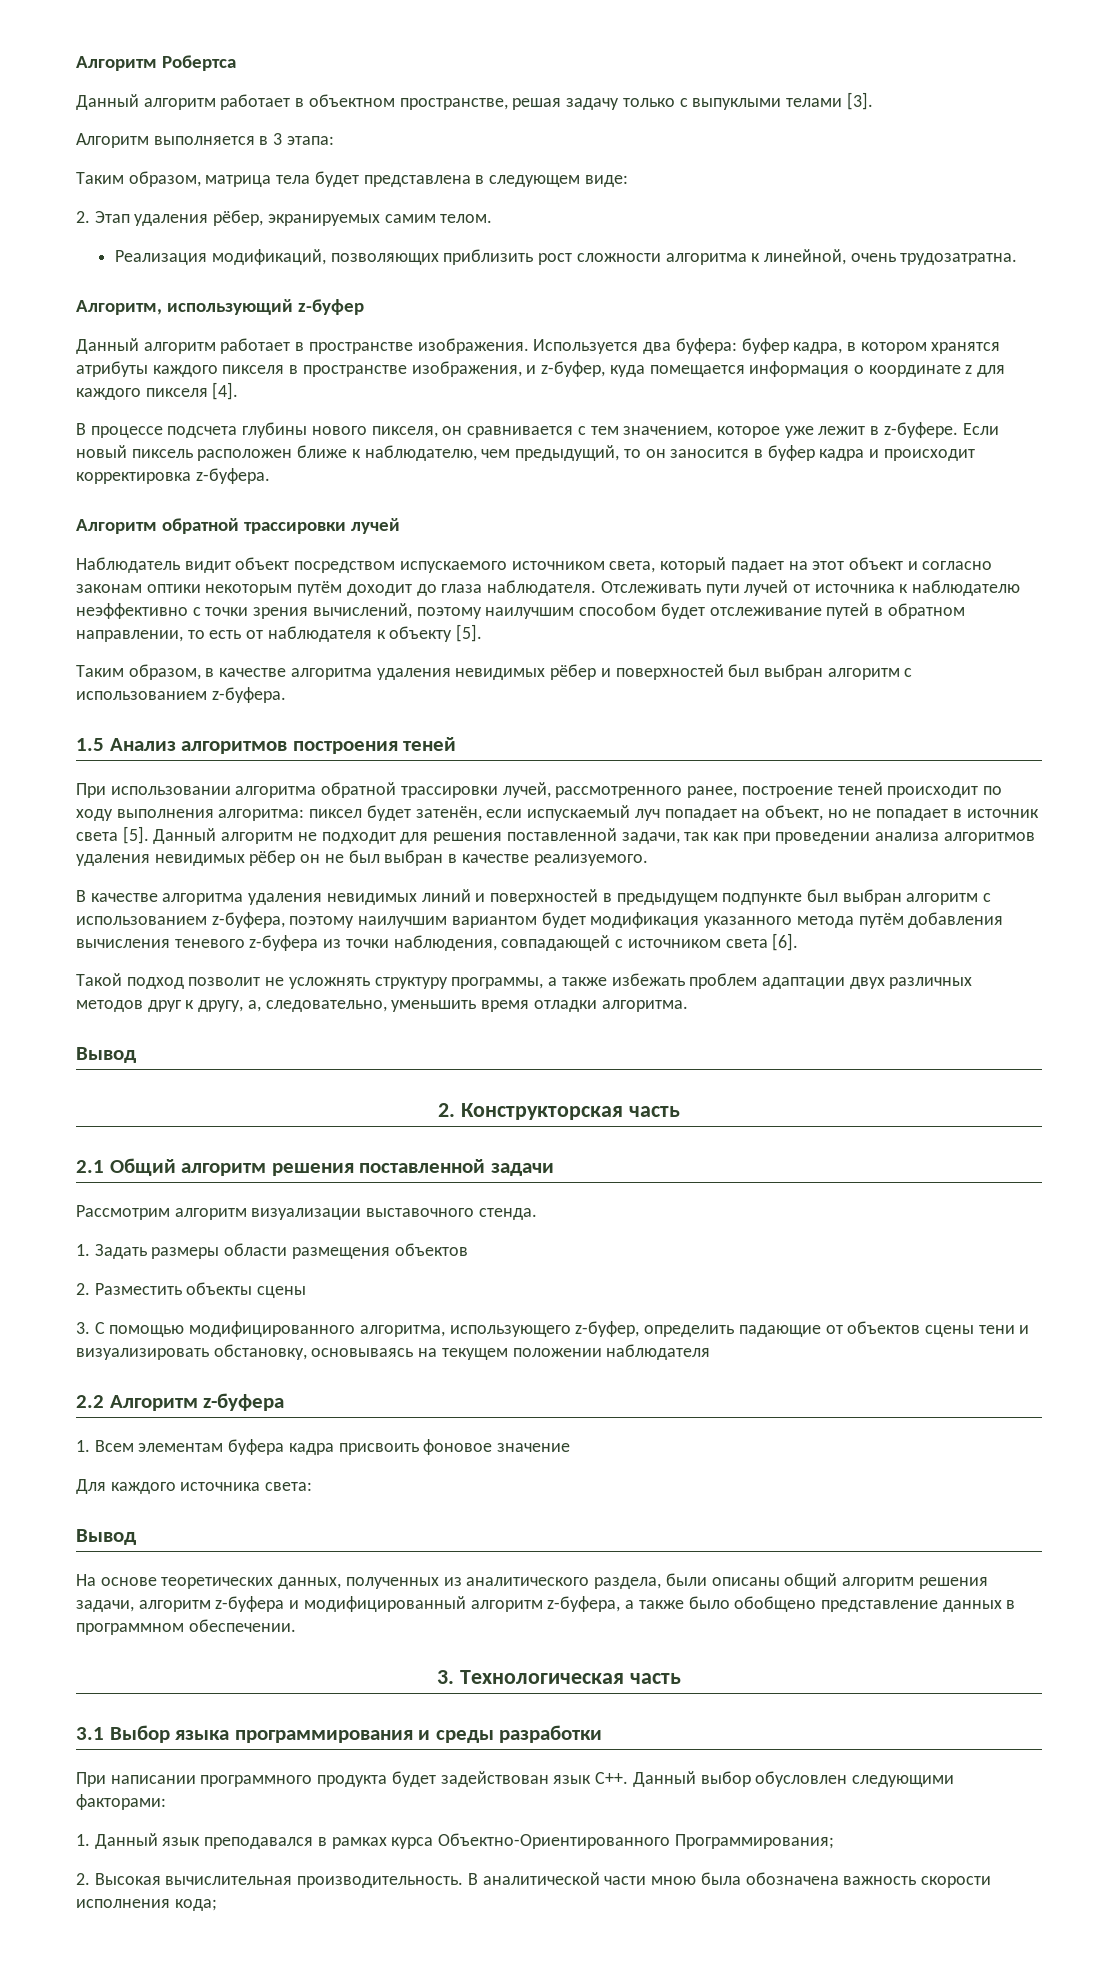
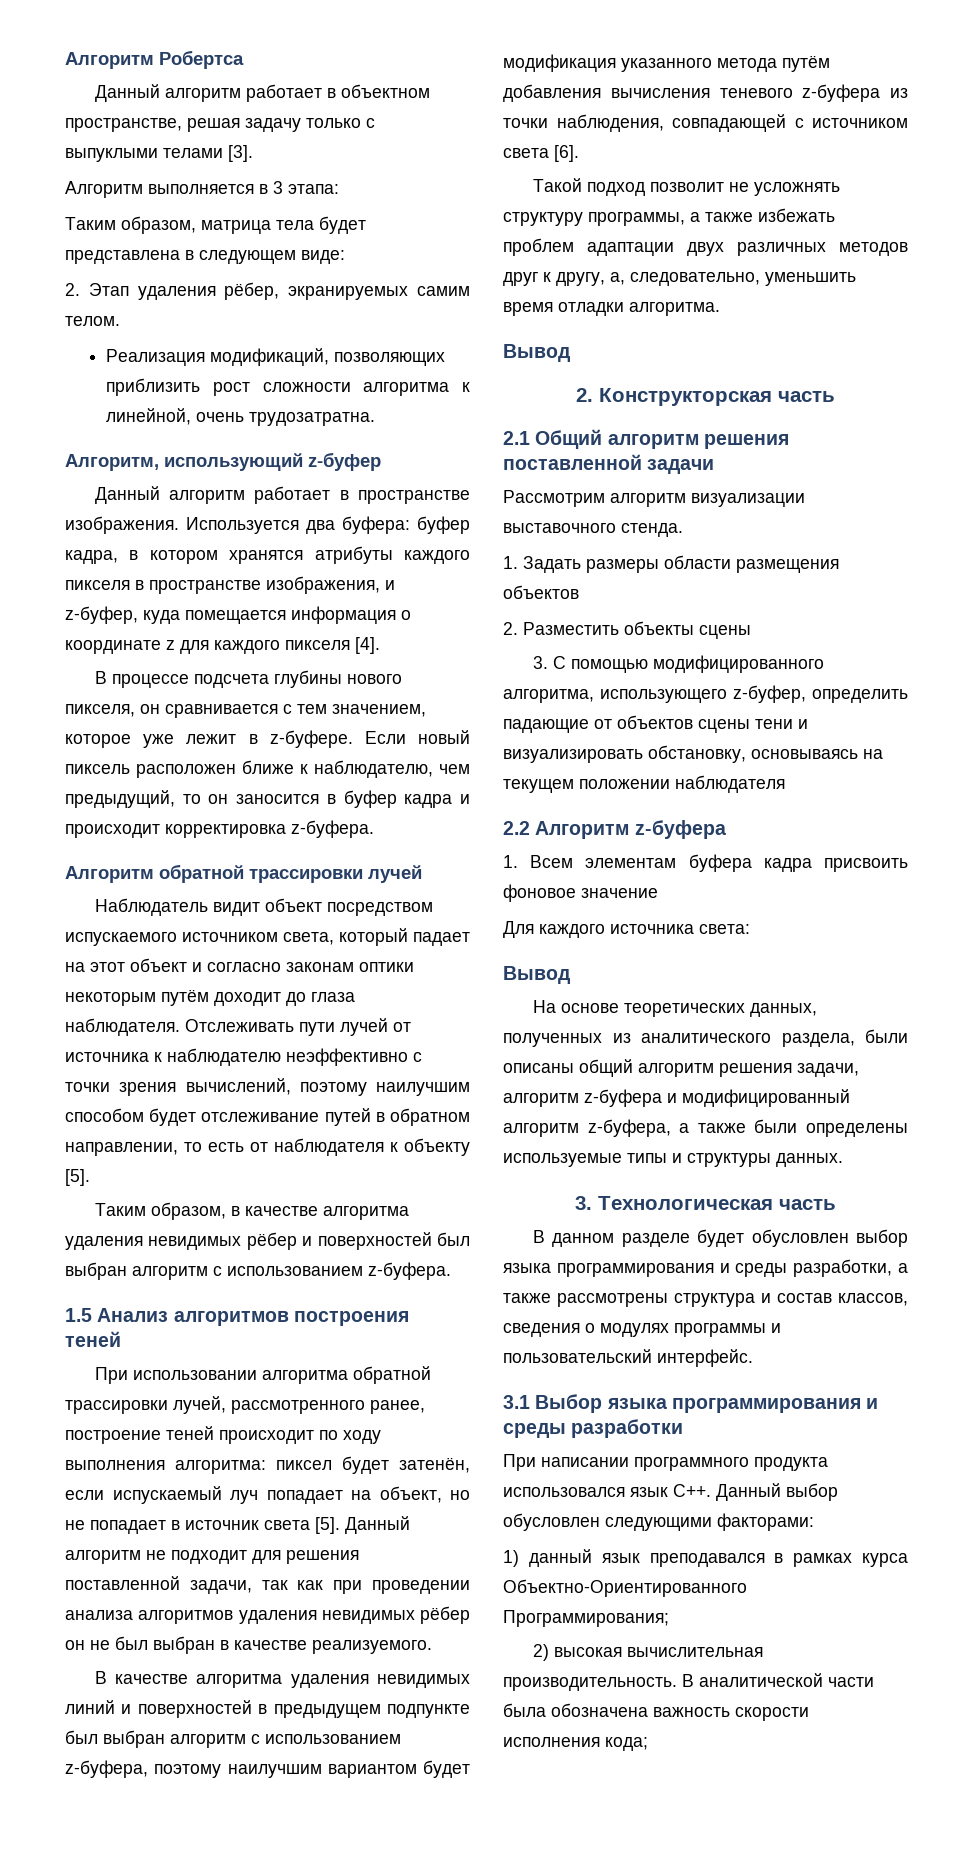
- На основе теоретических данных, полученных из аналитического раздела, были описаны общий алгоритм решения задачи, алгоритм z-буфера и модифицированный алгоритм z-буфера, а также было обобщено представление данных в программном обеспечении.
+ На основе теоретических данных, полученных из аналитического раздела, были описаны общий алгоритм решения задачи, алгоритм z-буфера и модифицированный алгоритм z-буфера, а также были определены используемые типы и структуры данных.
  3. Технологическая часть
+ В данном разделе будет обусловлен выбор языка программирования и среды разработки, а также рассмотрены структура и состав классов, сведения о модулях программы и пользовательский интерфейс.
- При написании программного продукта будет задействован язык C++. Данный выбор обусловлен следующими факторами:
+ При написании программного продукта использовался язык C++. Данный выбор обусловлен следующими факторами:
- 1. Данный язык преподавался в рамках курса Объектно-Ориентированного Программирования;
+ 1) данный язык преподавался в рамках курса Объектно-Ориентированного Программирования;
- 2. Высокая вычислительная производительность.
+ 2) высокая вычислительная производительность.
- В аналитической части мною была обозначена важность скорости исполнения кода;
+ В аналитической части была обозначена важность скорости исполнения кода;

